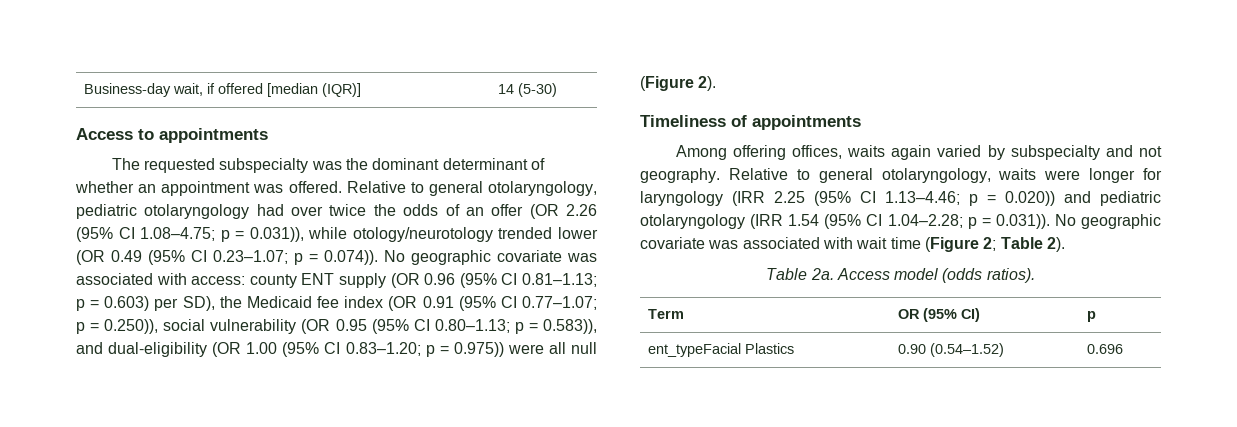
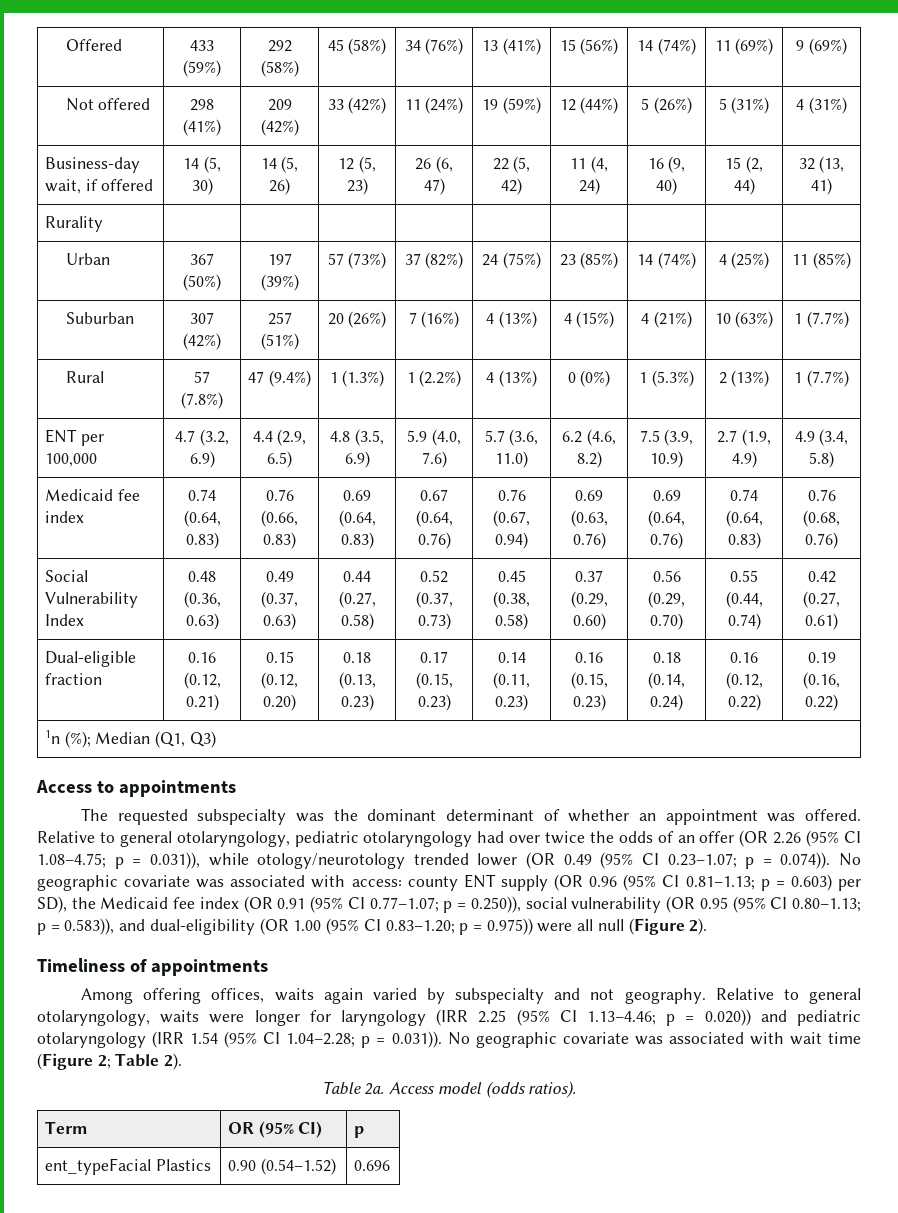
+ Offered | 433 (59%) | 292 (58%) | 45 (58%) | 34 (76%) | 13 (41%) | 15 (56%) | 14 (74%) | 11 (69%) | 9 (69%)
+ Not offered | 298 (41%) | 209 (42%) | 33 (42%) | 11 (24%) | 19 (59%) | 12 (44%) | 5 (26%) | 5 (31%) | 4 (31%)
- Business-day wait, if offered [median (IQR)] | 14 (5-30)
+ Business-day wait, if offered | 14 (5, 30) | 14 (5, 26) | 12 (5, 23) | 26 (6, 47) | 22 (5, 42) | 11 (4, 24) | 16 (9, 40) | 15 (2, 44) | 32 (13, 41)
+ Rurality | | | | | | | | |
+ Urban | 367 (50%) | 197 (39%) | 57 (73%) | 37 (82%) | 24 (75%) | 23 (85%) | 14 (74%) | 4 (25%) | 11 (85%)
+ Suburban | 307 (42%) | 257 (51%) | 20 (26%) | 7 (16%) | 4 (13%) | 4 (15%) | 4 (21%) | 10 (63%) | 1 (7.7%)
+ Rural | 57 (7.8%) | 47 (9.4%) | 1 (1.3%) | 1 (2.2%) | 4 (13%) | 0 (0%) | 1 (5.3%) | 2 (13%) | 1 (7.7%)
+ ENT per 100,000 | 4.7 (3.2, 6.9) | 4.4 (2.9, 6.5) | 4.8 (3.5, 6.9) | 5.9 (4.0, 7.6) | 5.7 (3.6, 11.0) | 6.2 (4.6, 8.2) | 7.5 (3.9, 10.9) | 2.7 (1.9, 4.9) | 4.9 (3.4, 5.8)
+ Medicaid fee index | 0.74 (0.64, 0.83) | 0.76 (0.66, 0.83) | 0.69 (0.64, 0.83) | 0.67 (0.64, 0.76) | 0.76 (0.67, 0.94) | 0.69 (0.63, 0.76) | 0.69 (0.64, 0.76) | 0.74 (0.64, 0.83) | 0.76 (0.68, 0.76)
+ Social Vulnerability Index | 0.48 (0.36, 0.63) | 0.49 (0.37, 0.63) | 0.44 (0.27, 0.58) | 0.52 (0.37, 0.73) | 0.45 (0.38, 0.58) | 0.37 (0.29, 0.60) | 0.56 (0.29, 0.70) | 0.55 (0.44, 0.74) | 0.42 (0.27, 0.61)
+ Dual-eligible fraction | 0.16 (0.12, 0.21) | 0.15 (0.12, 0.20) | 0.18 (0.13, 0.23) | 0.17 (0.15, 0.23) | 0.14 (0.11, 0.23) | 0.16 (0.15, 0.23) | 0.18 (0.14, 0.24) | 0.16 (0.12, 0.22) | 0.19 (0.16, 0.22)
+ 1n (%); Median (Q1, Q3)

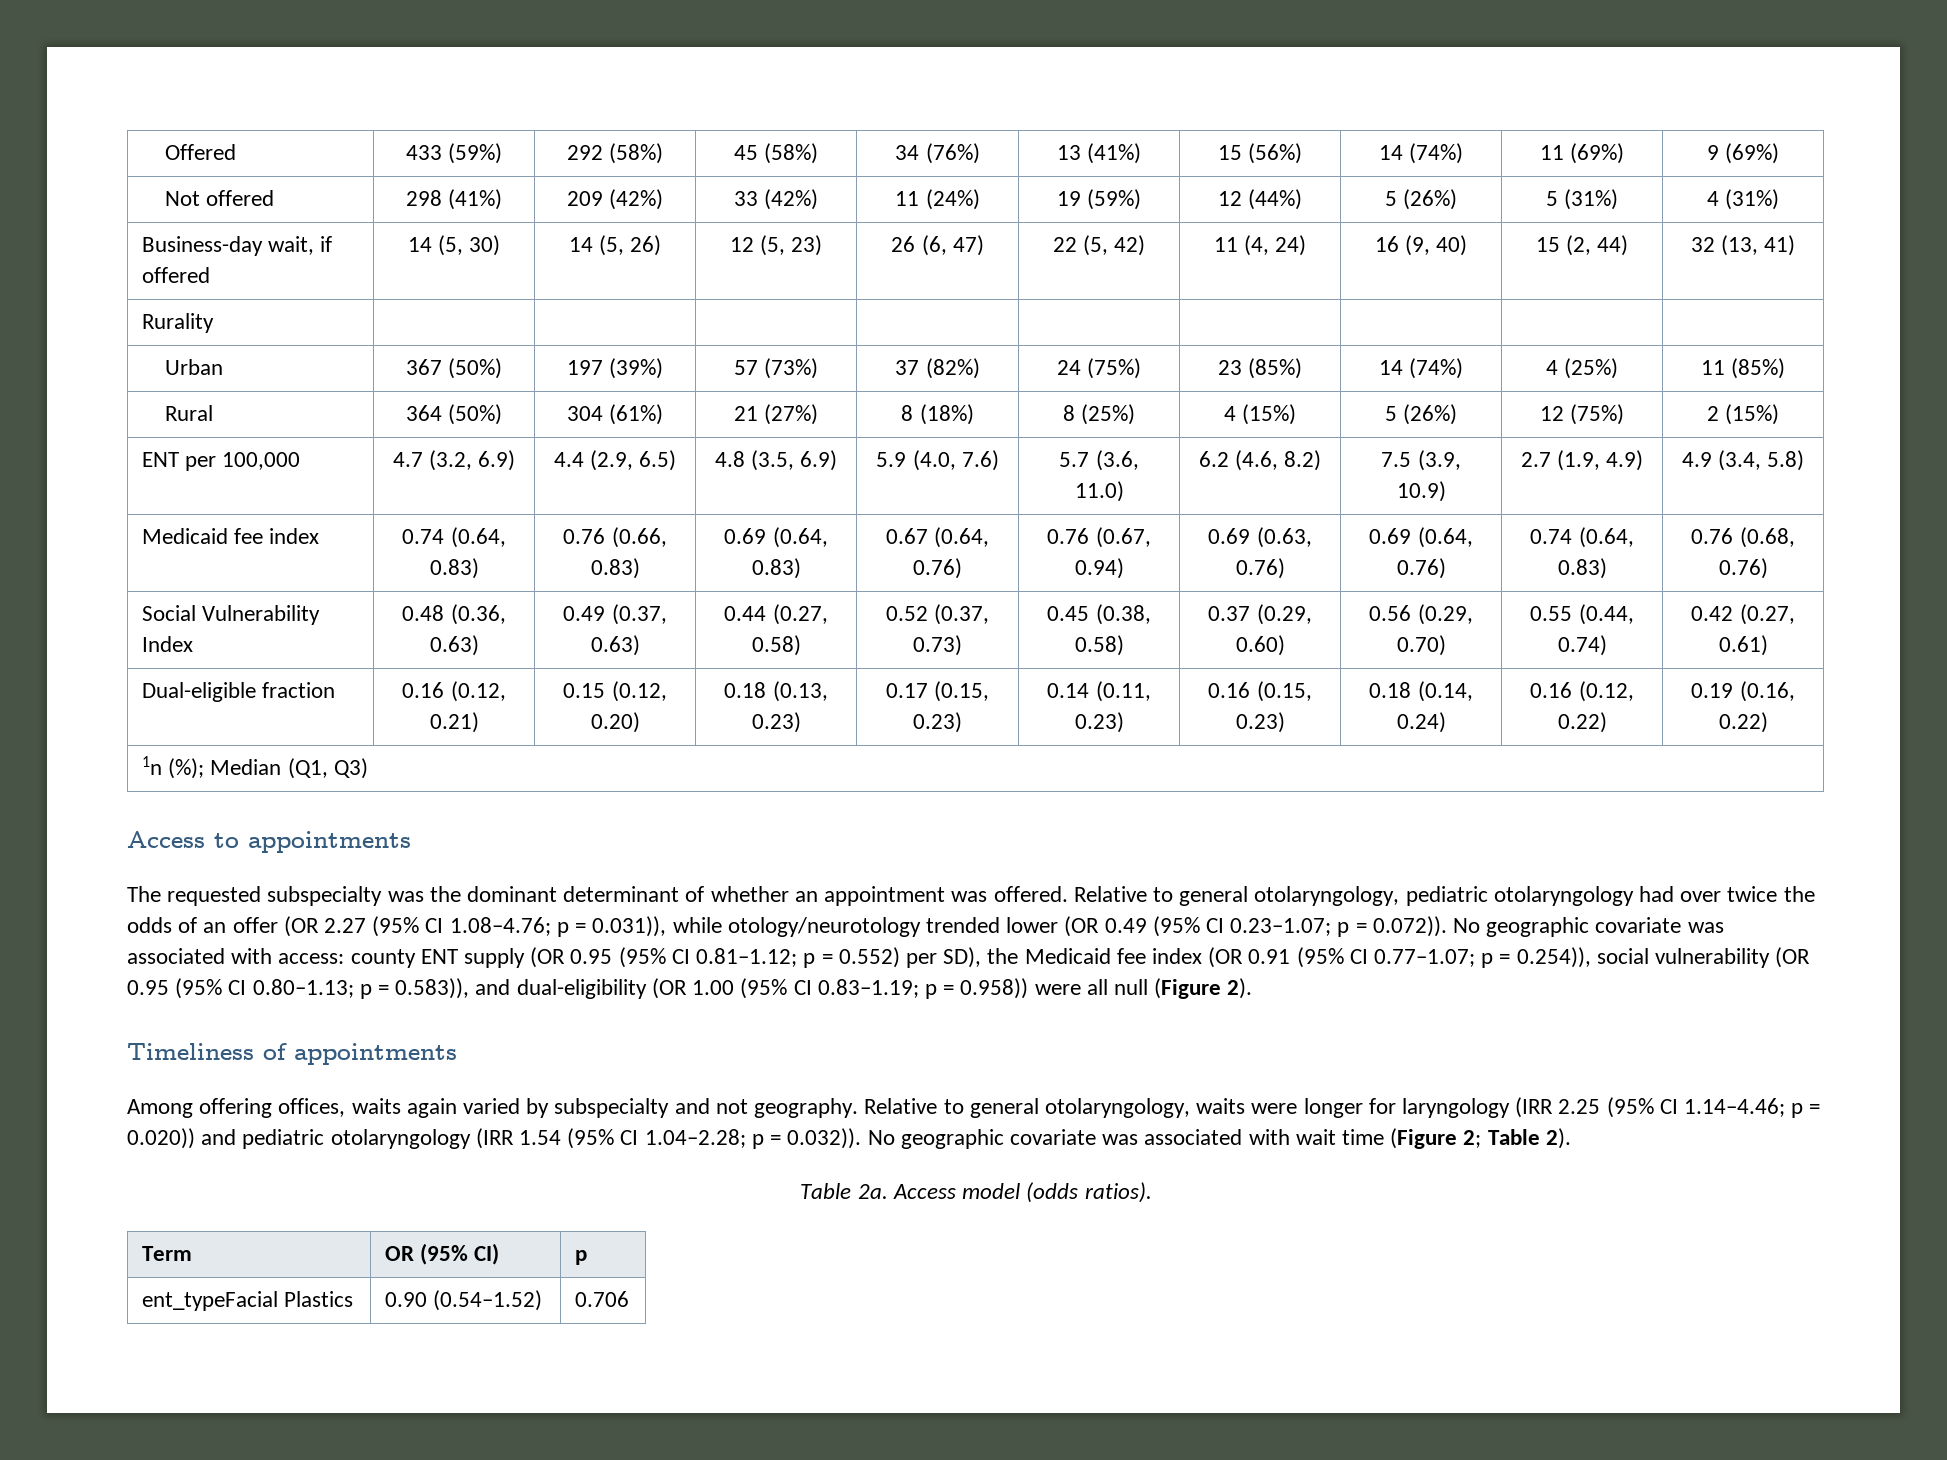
- Suburban | 307 (42%) | 257 (51%) | 20 (26%) | 7 (16%) | 4 (13%) | 4 (15%) | 4 (21%) | 10 (63%) | 1 (7.7%)
- Rural | 57 (7.8%) | 47 (9.4%) | 1 (1.3%) | 1 (2.2%) | 4 (13%) | 0 (0%) | 1 (5.3%) | 2 (13%) | 1 (7.7%)
+ Rural | 364 (50%) | 304 (61%) | 21 (27%) | 8 (18%) | 8 (25%) | 4 (15%) | 5 (26%) | 12 (75%) | 2 (15%)
- Relative to general otolaryngology, pediatric otolaryngology had over twice the odds of an offer (OR 2.26 (95% CI 1.08–4.75;
+ Relative to general otolaryngology, pediatric otolaryngology had over twice the odds of an offer (OR 2.27 (95% CI 1.08–4.76;
- p = 0.074)). No geographic covariate was associated with access:
+ p = 0.072)). No geographic covariate was associated with access:
- county ENT supply (OR 0.96 (95% CI 0.81–1.13; p = 0.603) per SD), the Medicaid fee index (OR 0.91 (95% CI 0.77–1.07;
+ county ENT supply (OR 0.95 (95% CI 0.81–1.12; p = 0.552) per SD), the Medicaid fee index (OR 0.91 (95% CI 0.77–1.07;
- p = 0.250)), social vulnerability (OR 0.95 (95% CI 0.80–1.13;
+ p = 0.254)), social vulnerability (OR 0.95 (95% CI 0.80–1.13;
- p = 0.583)), and dual-eligibility (OR 1.00 (95% CI 0.83–1.20; p = 0.975)) were all null (Figure 2).
+ p = 0.583)), and dual-eligibility (OR 1.00 (95% CI 0.83–1.19; p = 0.958)) were all null (Figure 2).
- Relative to general otolaryngology, waits were longer for laryngology (IRR 2.25 (95% CI 1.13–4.46; p = 0.020)) and pediatric otolaryngology (IRR 1.54 (95% CI 1.04–2.28; p = 0.031)). No geographic covariate was associated with wait time (Figure 2; Table 2).
+ Relative to general otolaryngology, waits were longer for laryngology (IRR 2.25 (95% CI 1.14–4.46; p = 0.020)) and pediatric otolaryngology (IRR 1.54 (95% CI 1.04–2.28; p = 0.032)). No geographic covariate was associated with wait time (Figure 2; Table 2).
- ent_typeFacial Plastics | 0.90 (0.54–1.52) | 0.696
+ ent_typeFacial Plastics | 0.90 (0.54–1.52) | 0.706

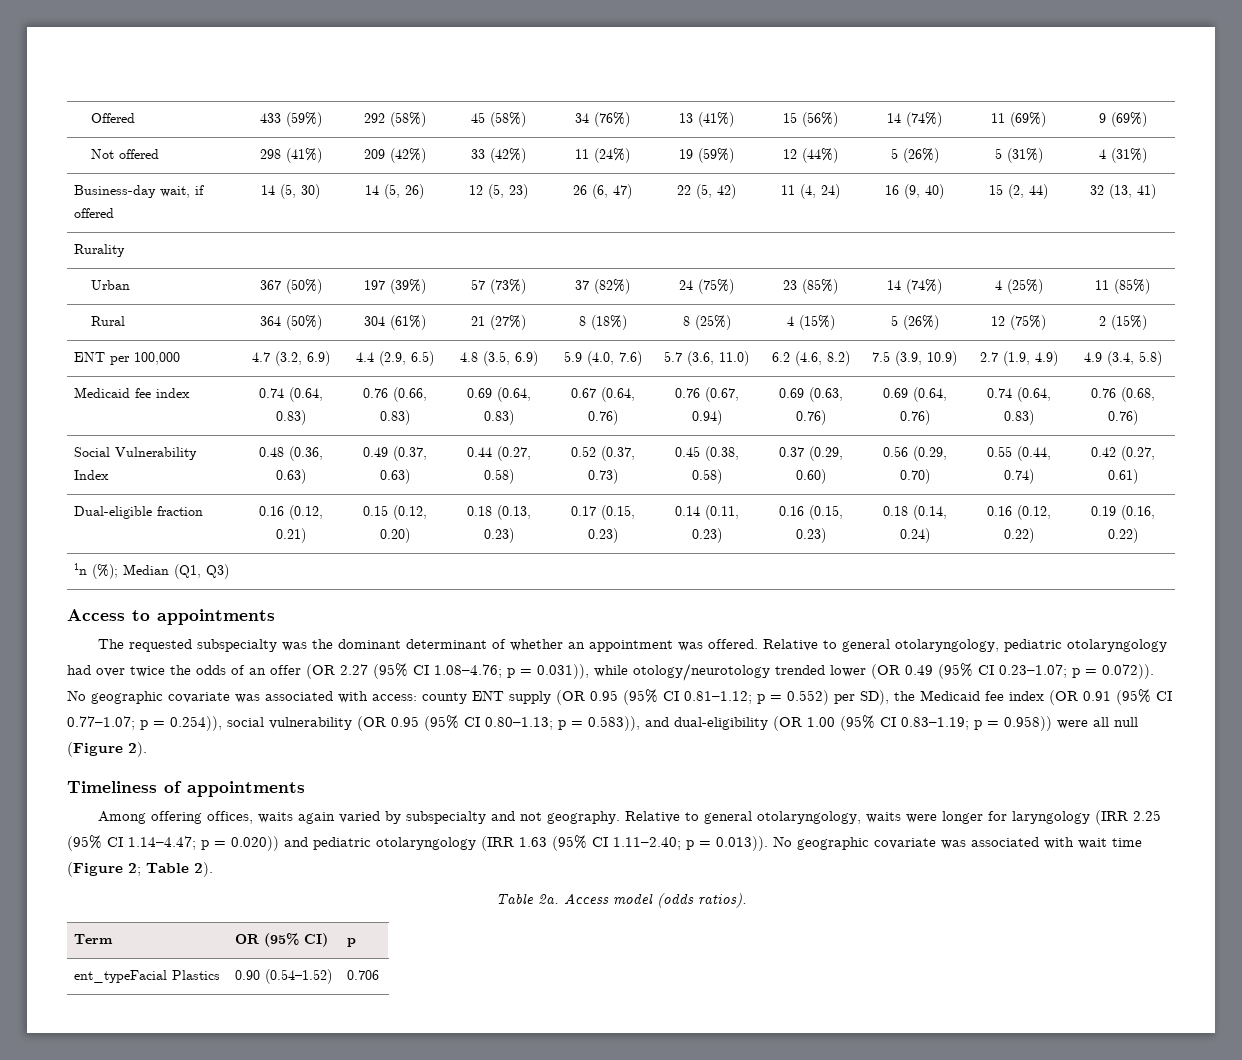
- Relative to general otolaryngology, waits were longer for laryngology (IRR 2.25 (95% CI 1.14–4.46; p = 0.020)) and pediatric otolaryngology (IRR 1.54 (95% CI 1.04–2.28; p = 0.032)). No geographic covariate was associated with wait time (Figure 2; Table 2).
+ Relative to general otolaryngology, waits were longer for laryngology (IRR 2.25 (95% CI 1.14–4.47; p = 0.020)) and pediatric otolaryngology (IRR 1.63 (95% CI 1.11–2.40; p = 0.013)). No geographic covariate was associated with wait time (Figure 2; Table 2).

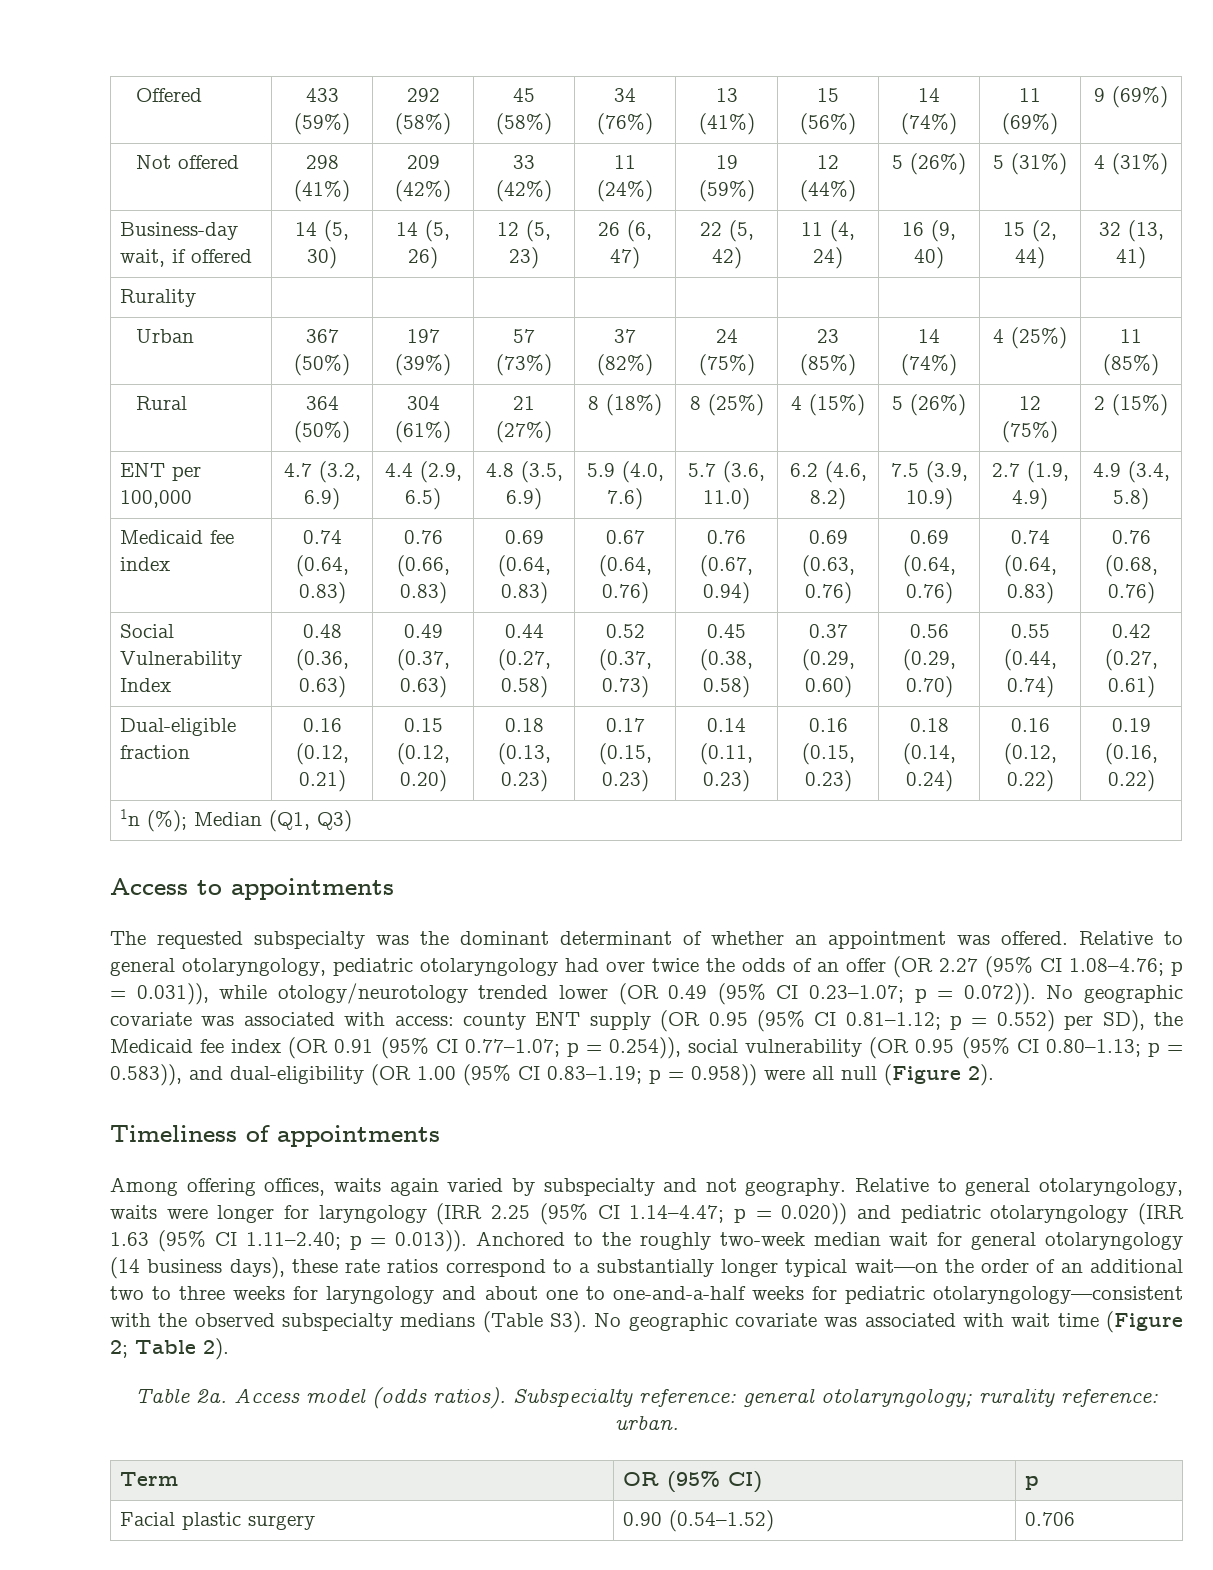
- Relative to general otolaryngology, waits were longer for laryngology (IRR 2.25 (95% CI 1.14–4.47; p = 0.020)) and pediatric otolaryngology (IRR 1.63 (95% CI 1.11–2.40; p = 0.013)). No geographic covariate was associated with wait time (Figure 2; Table 2).
+ Relative to general otolaryngology, waits were longer for laryngology (IRR 2.25 (95% CI 1.14–4.47; p = 0.020)) and pediatric otolaryngology (IRR 1.63 (95% CI 1.11–2.40; p = 0.013)). Anchored to the roughly two-week median wait for general otolaryngology (14 business days), these rate ratios correspond to a substantially longer typical wait—on the order of an additional two to three weeks for laryngology and about one to one-and-a-half weeks for pediatric otolaryngology—consistent with the observed subspecialty medians (Table S3). No geographic covariate was associated with wait time (Figure 2; Table 2).
+ Subspecialty reference: general otolaryngology; rurality reference: urban.
- ent_typeFacial Plastics | 0.90 (0.54–1.52) | 0.706
+ Facial plastic surgery | 0.90 (0.54–1.52) | 0.706

